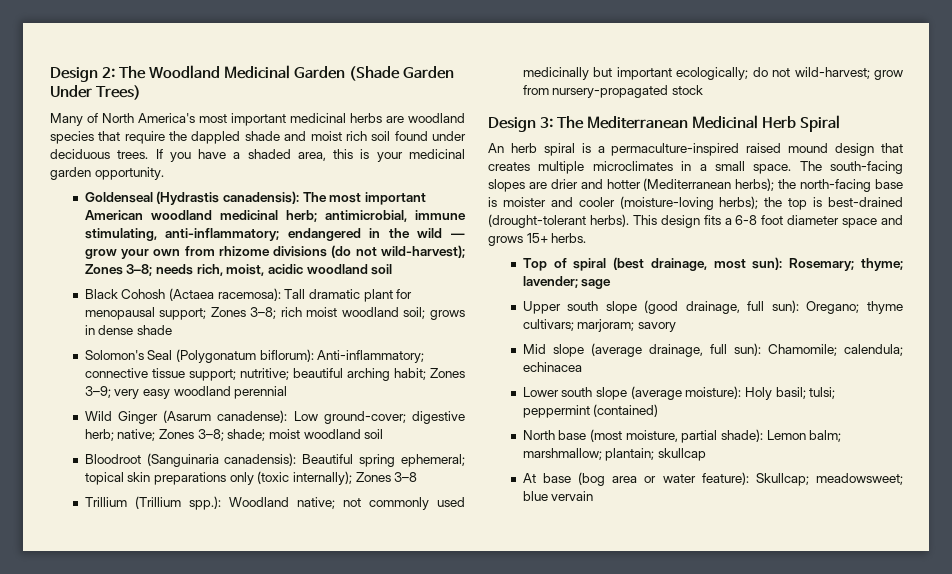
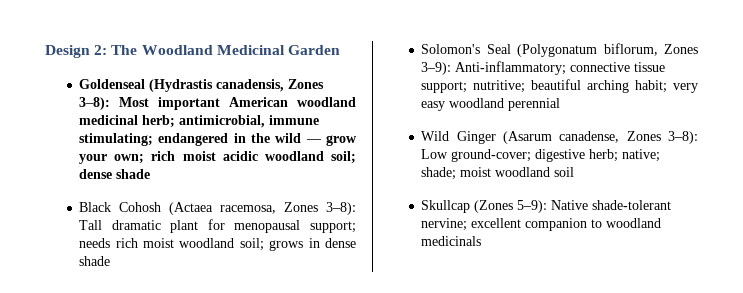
- Design 2: The Woodland Medicinal Garden (Shade Garden Under Trees)
- Many of North America's most important medicinal herbs are woodland species that require the dappled shade and moist rich soil found under deciduous trees. If you have a shaded area, this is your medicinal garden opportunity.
- Goldenseal (Hydrastis canadensis): The most important American woodland medicinal herb; antimicrobial, immune stimulating, anti-inflammatory; endangered in the wild — grow your own from rhizome divisions (do not wild-harvest); Zones 3–8; needs rich, moist, acidic woodland soil
+ Design 2: The Woodland Medicinal Garden
+ Goldenseal (Hydrastis canadensis, Zones 3–8): Most important American woodland medicinal herb; antimicrobial, immune stimulating; endangered in the wild — grow your own; rich moist acidic woodland soil; dense shade
- Black Cohosh (Actaea racemosa): Tall dramatic plant for menopausal support; Zones 3–8; rich moist woodland soil; grows in dense shade
+ Black Cohosh (Actaea racemosa, Zones 3–8): Tall dramatic plant for menopausal support; needs rich moist woodland soil; grows in dense shade
- Solomon's Seal (Polygonatum biflorum): Anti-inflammatory; connective tissue support; nutritive; beautiful arching habit; Zones 3–9; very easy woodland perennial
+ Solomon's Seal (Polygonatum biflorum, Zones 3–9): Anti-inflammatory; connective tissue support; nutritive; beautiful arching habit; very easy woodland perennial
- Wild Ginger (Asarum canadense): Low ground-cover; digestive herb; native; Zones 3–8; shade; moist woodland soil
+ Wild Ginger (Asarum canadense, Zones 3–8): Low ground-cover; digestive herb; native; shade; moist woodland soil
- Bloodroot (Sanguinaria canadensis): Beautiful spring ephemeral; topical skin preparations only (toxic internally); Zones 3–8
- Trillium (Trillium spp.): Woodland native; not commonly used medicinally but important ecologically; do not wild-harvest; grow from nursery-propagated stock
- Design 3: The Mediterranean Medicinal Herb Spiral
- An herb spiral is a permaculture-inspired raised mound design that creates multiple microclimates in a small space. The south-facing slopes are drier and hotter (Mediterranean herbs); the north-facing base is moister and cooler (moisture-loving herbs); the top is best-drained (drought-tolerant herbs). This design fits a 6-8 foot diameter space and grows 15+ herbs.
- Top of spiral (best drainage, most sun): Rosemary; thyme; lavender; sage
- Upper south slope (good drainage, full sun): Oregano; thyme cultivars; marjoram; savory
- Mid slope (average drainage, full sun): Chamomile; calendula; echinacea
- Lower south slope (average moisture): Holy basil; tulsi; peppermint (contained)
- North base (most moisture, partial shade): Lemon balm; marshmallow; plantain; skullcap
- At base (bog area or water feature): Skullcap; meadowsweet; blue vervain
+ Skullcap (Zones 5–9): Native shade-tolerant nervine; excellent companion to woodland medicinals

